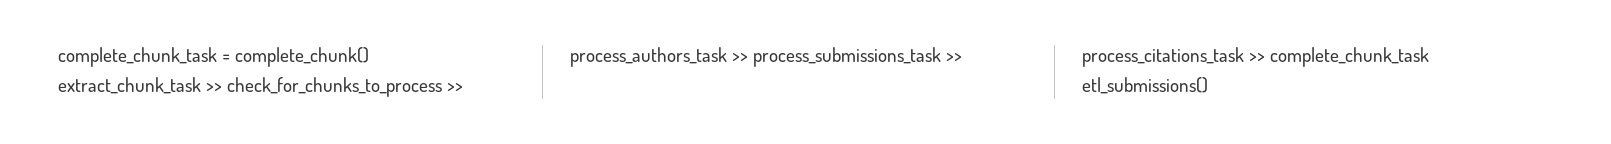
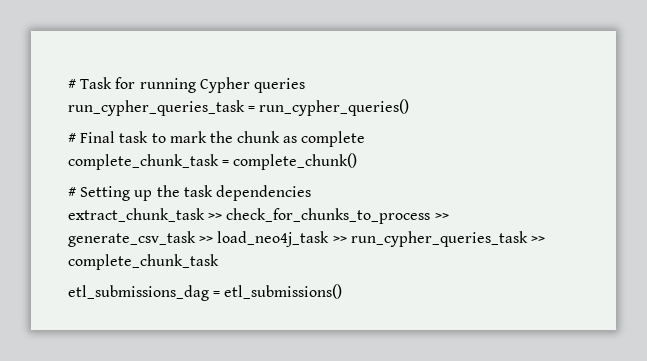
+ # Task for running Cypher queries
+ run_cypher_queries_task = run_cypher_queries()
+ # Final task to mark the chunk as complete
  complete_chunk_task = complete_chunk()
+ # Setting up the task dependencies
- extract_chunk_task >> check_for_chunks_to_process >> process_authors_task >> process_submissions_task >> process_citations_task >> complete_chunk_task
+ extract_chunk_task >> check_for_chunks_to_process >> generate_csv_task >> load_neo4j_task >> run_cypher_queries_task >> complete_chunk_task
- etl_submissions()
+ etl_submissions_dag = etl_submissions()

